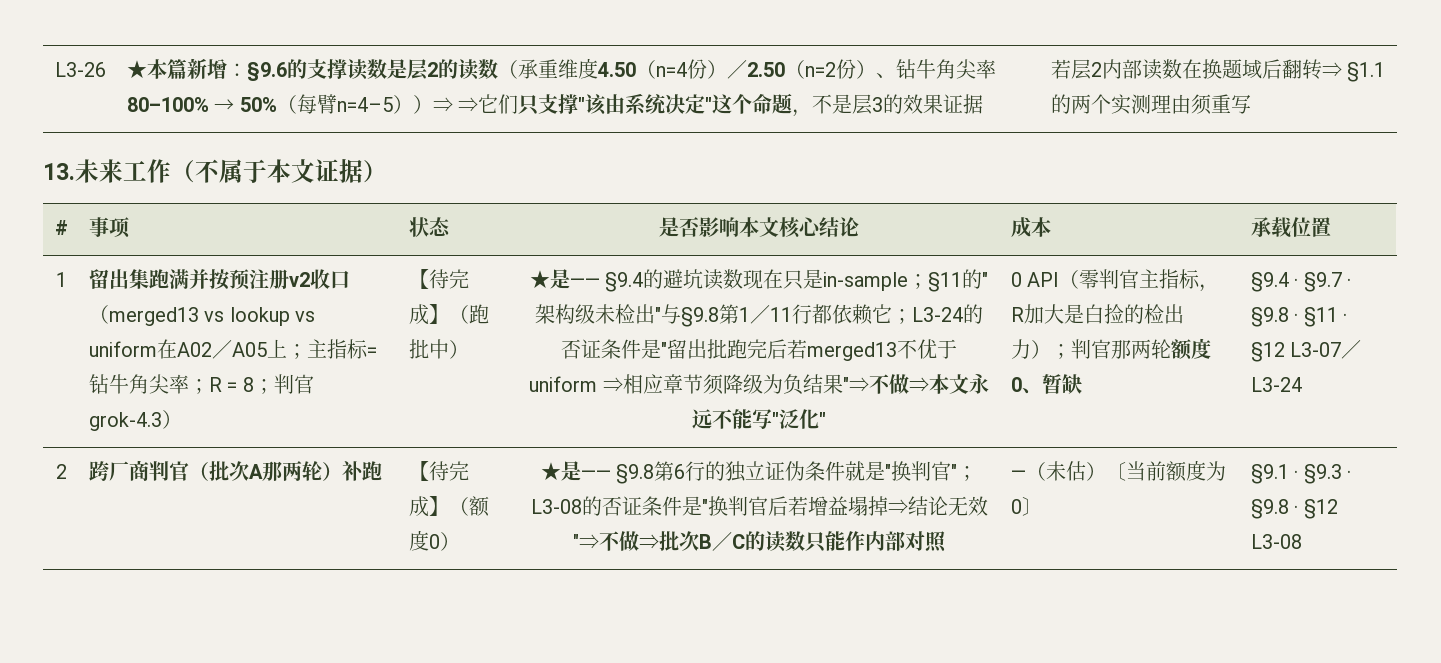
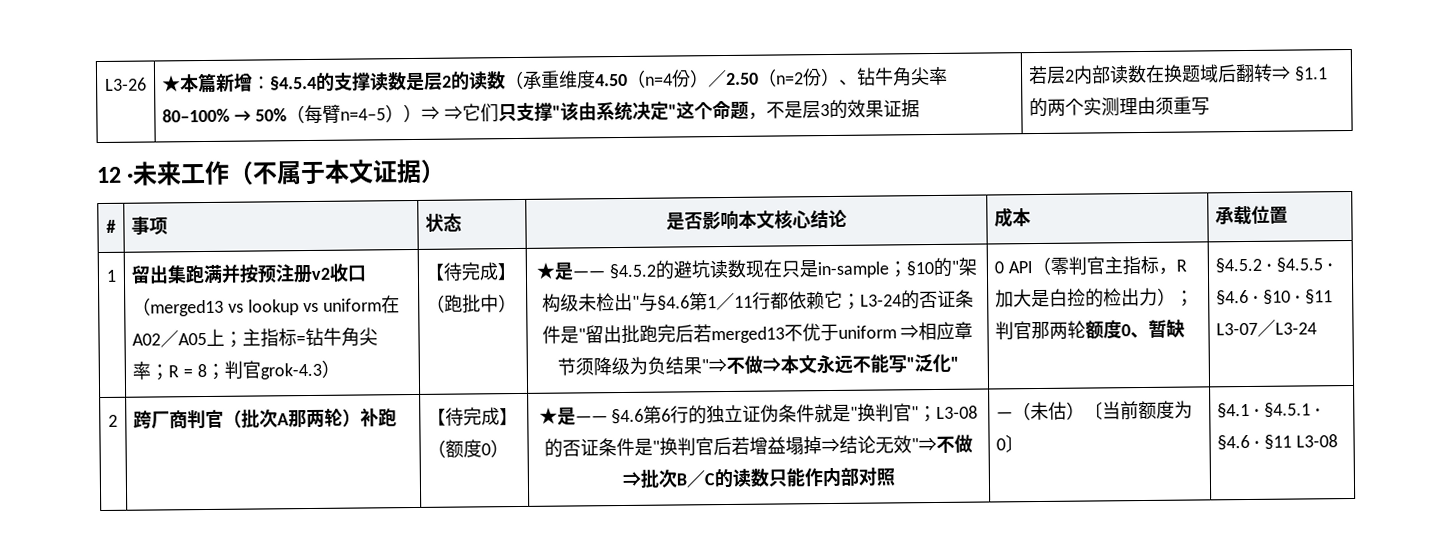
- ★本篇新增：§9.6的支撑读数是层2的读数（承重维度4.50（n=4份）／2.50（n=2份）、钻牛角尖率80–100% → 50%（每臂n=4–5））⇒ ⇒它们只支撑"该由系统决定"这个命题，不是层3的效果证据
+ ★本篇新增：§4.5.4的支撑读数是层2的读数（承重维度4.50（n=4份）／2.50（n=2份）、钻牛角尖率80–100% → 50%（每臂n=4–5））⇒ ⇒它们只支撑"该由系统决定"这个命题，不是层3的效果证据
- 13.未来工作（不属于本文证据）
+ 12 ·未来工作（不属于本文证据）
- ★是—— §9.4的避坑读数现在只是in-sample；§11的"架构级未检出"与§9.8第1／11行都依赖它；L3-24的否证条件是"留出批跑完后若merged13不优于uniform ⇒相应章节须降级为负结果"⇒不做⇒本文永远不能写"泛化"
+ ★是—— §4.5.2的避坑读数现在只是in-sample；§10的"架构级未检出"与§4.6第1／11行都依赖它；L3-24的否证条件是"留出批跑完后若merged13不优于uniform ⇒相应章节须降级为负结果"⇒不做⇒本文永远不能写"泛化"
- §9.4 · §9.7 · §9.8 · §11 · §12 L3-07／L3-24
+ §4.5.2 · §4.5.5 · §4.6 · §10 · §11 L3-07／L3-24
- ★是—— §9.8第6行的独立证伪条件就是"换判官"；L3-08的否证条件是"换判官后若增益塌掉⇒结论无效"⇒不做⇒批次B／C的读数只能作内部对照
+ ★是—— §4.6第6行的独立证伪条件就是"换判官"；L3-08的否证条件是"换判官后若增益塌掉⇒结论无效"⇒不做⇒批次B／C的读数只能作内部对照
- §9.1 · §9.3 · §9.8 · §12 L3-08
+ §4.1 · §4.5.1 · §4.6 · §11 L3-08

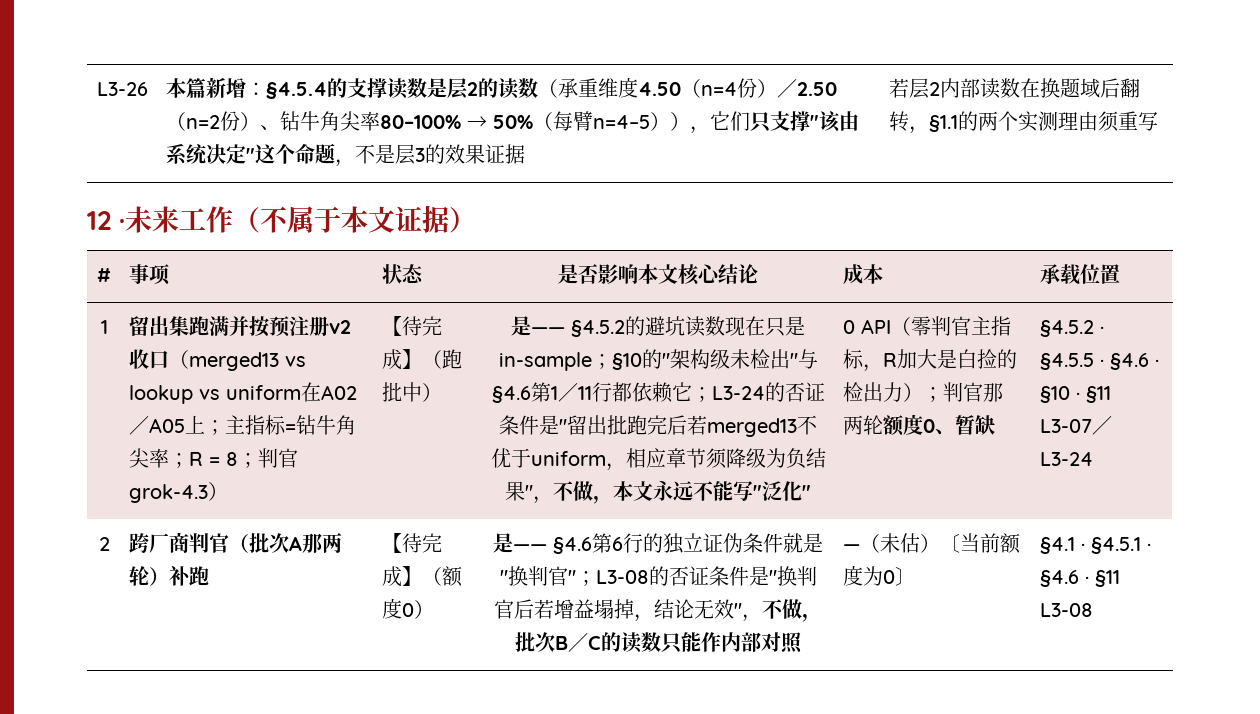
- ★本篇新增：§4.5.4的支撑读数是层2的读数（承重维度4.50（n=4份）／2.50（n=2份）、钻牛角尖率80–100% → 50%（每臂n=4–5））⇒ ⇒它们只支撑"该由系统决定"这个命题，不是层3的效果证据
+ 本篇新增：§4.5.4的支撑读数是层2的读数（承重维度4.50（n=4份）／2.50（n=2份）、钻牛角尖率80–100% → 50%（每臂n=4–5）），它们只支撑"该由系统决定"这个命题，不是层3的效果证据
- 若层2内部读数在换题域后翻转⇒ §1.1的两个实测理由须重写
+ 若层2内部读数在换题域后翻转，§1.1的两个实测理由须重写
- ★是—— §4.5.2的避坑读数现在只是in-sample；§10的"架构级未检出"与§4.6第1／11行都依赖它；L3-24的否证条件是"留出批跑完后若merged13不优于uniform ⇒相应章节须降级为负结果"⇒不做⇒本文永远不能写"泛化"
+ 是—— §4.5.2的避坑读数现在只是in-sample；§10的"架构级未检出"与§4.6第1／11行都依赖它；L3-24的否证条件是"留出批跑完后若merged13不优于uniform，相应章节须降级为负结果"，不做，本文永远不能写"泛化"
- ★是—— §4.6第6行的独立证伪条件就是"换判官"；L3-08的否证条件是"换判官后若增益塌掉⇒结论无效"⇒不做⇒批次B／C的读数只能作内部对照
+ 是—— §4.6第6行的独立证伪条件就是"换判官"；L3-08的否证条件是"换判官后若增益塌掉，结论无效"，不做，批次B／C的读数只能作内部对照

